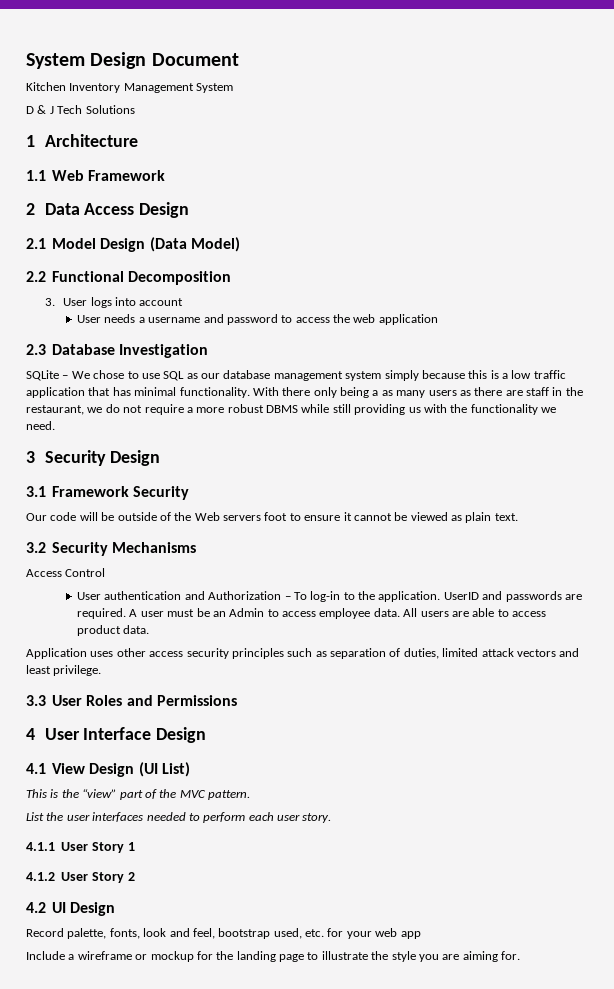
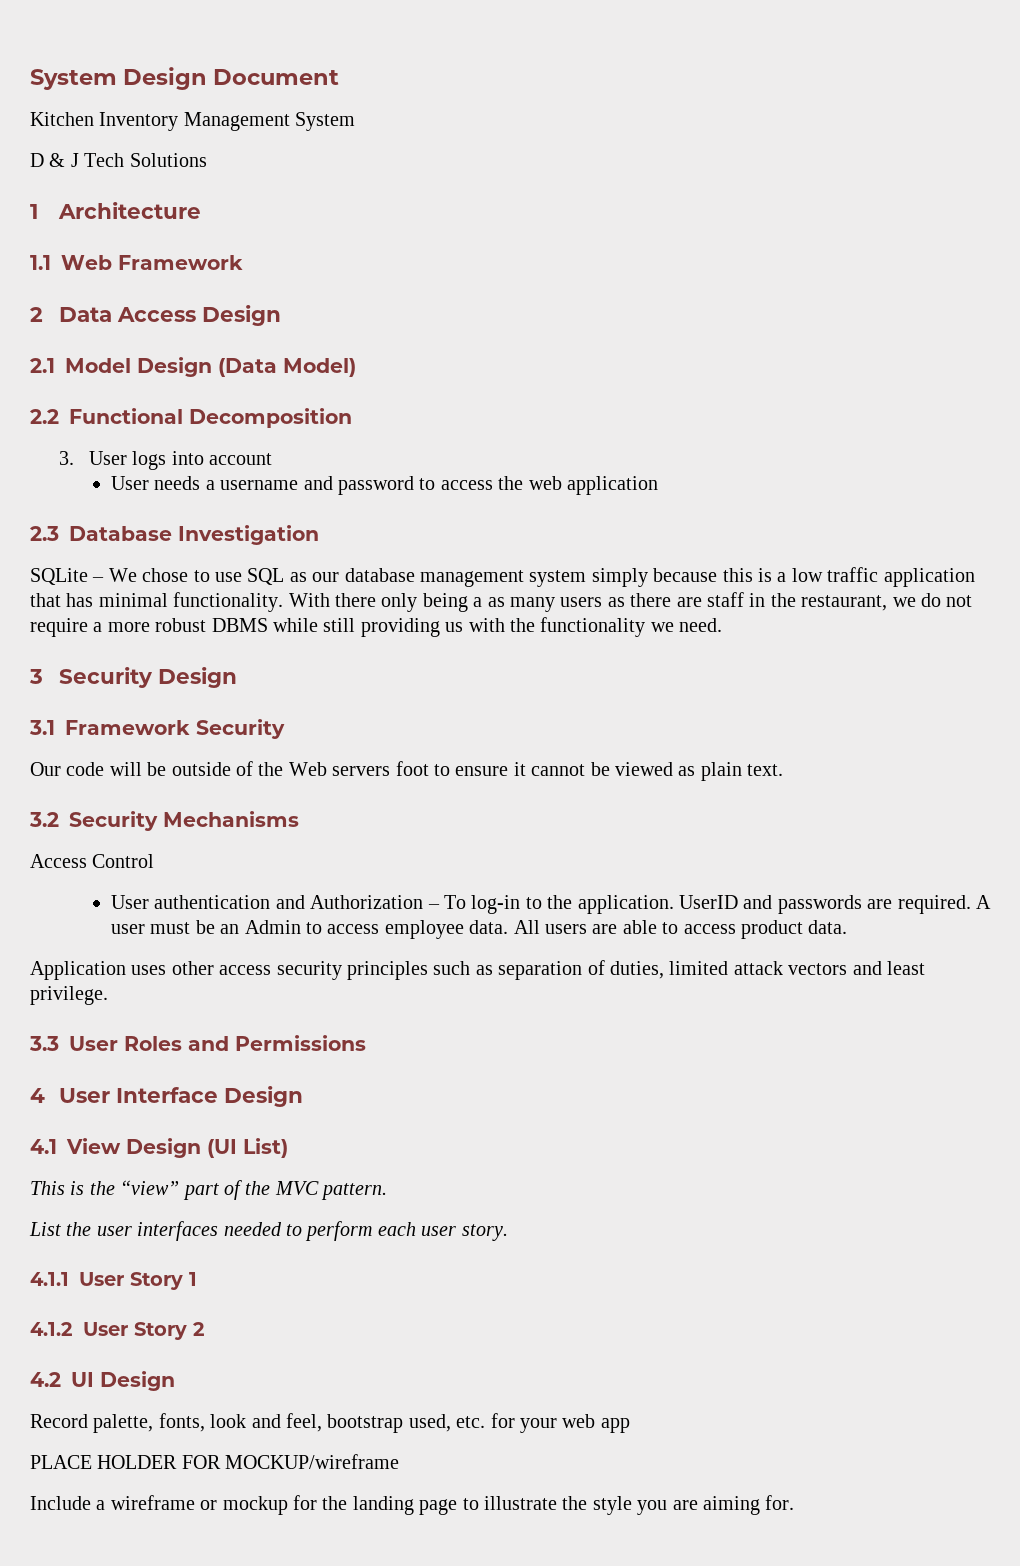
+ PLACE HOLDER FOR MOCKUP/wireframe

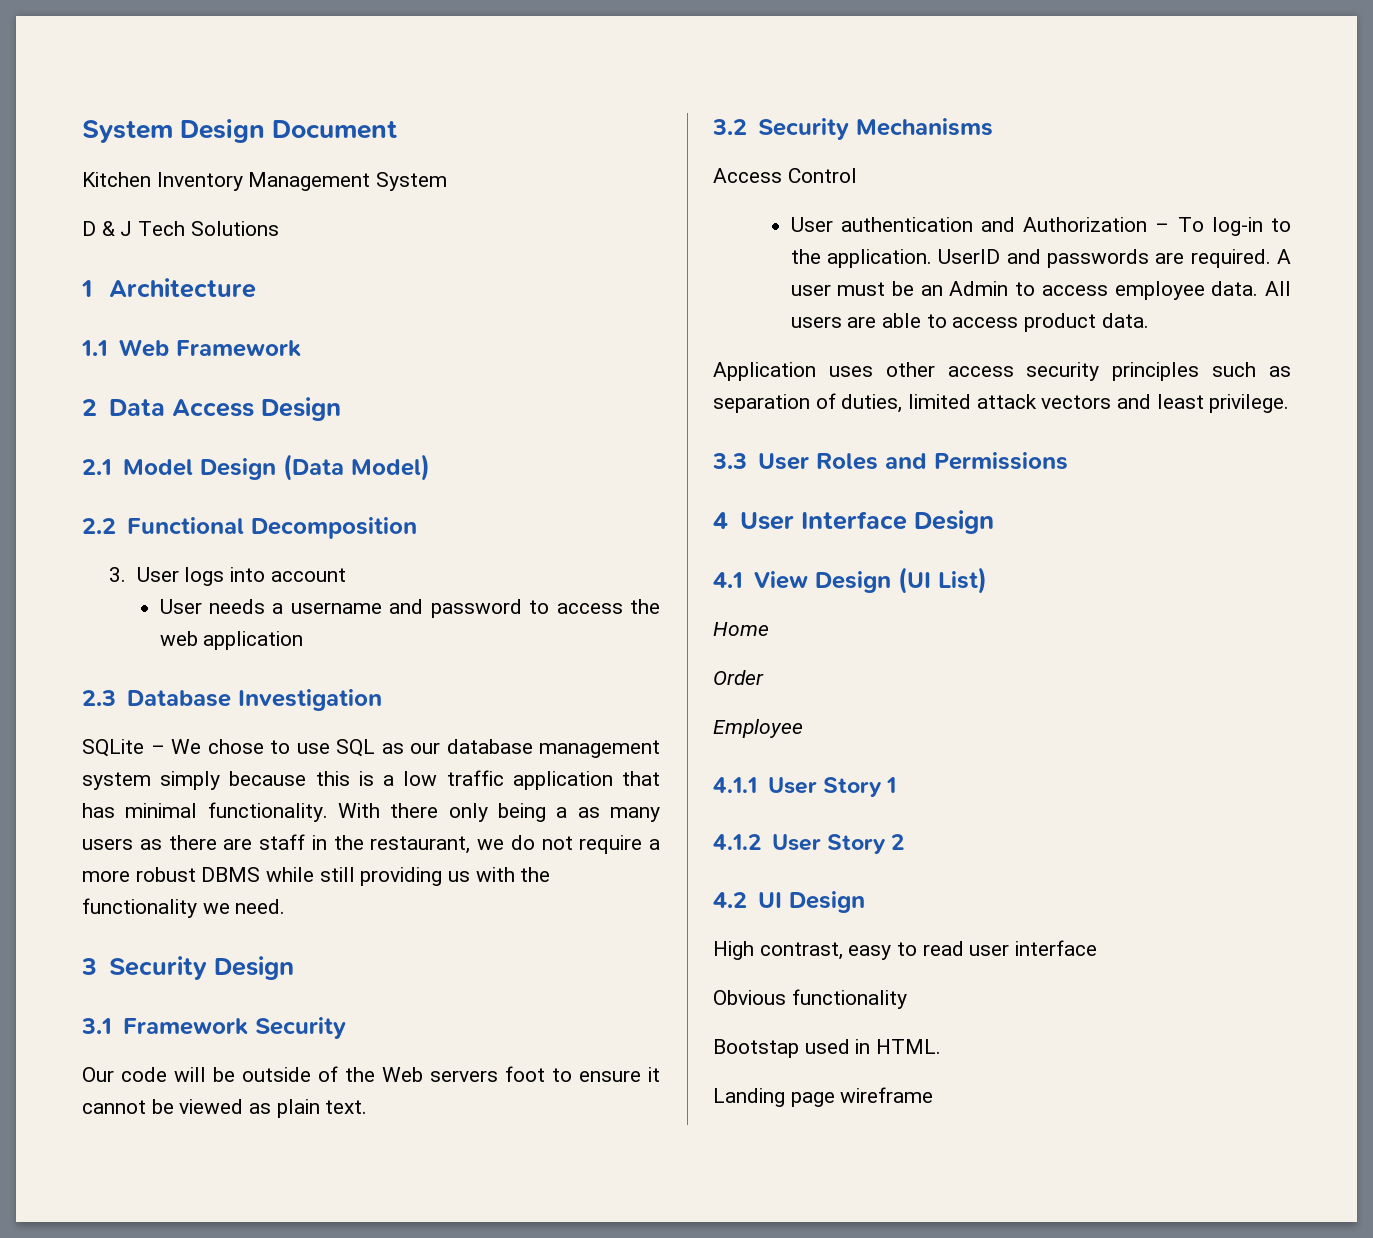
- This is the “view” part of the MVC pattern.
- List the user interfaces needed to perform each user story.
+ Home
+ Order
+ Employee
- Record palette, fonts, look and feel, bootstrap used, etc. for your web app
- PLACE HOLDER FOR MOCKUP/wireframe
- Include a wireframe or mockup for the landing page to illustrate the style you are aiming for.
+ High contrast, easy to read user interface
+ Obvious functionality
+ Bootstap used in HTML.
+ Landing page wireframe

